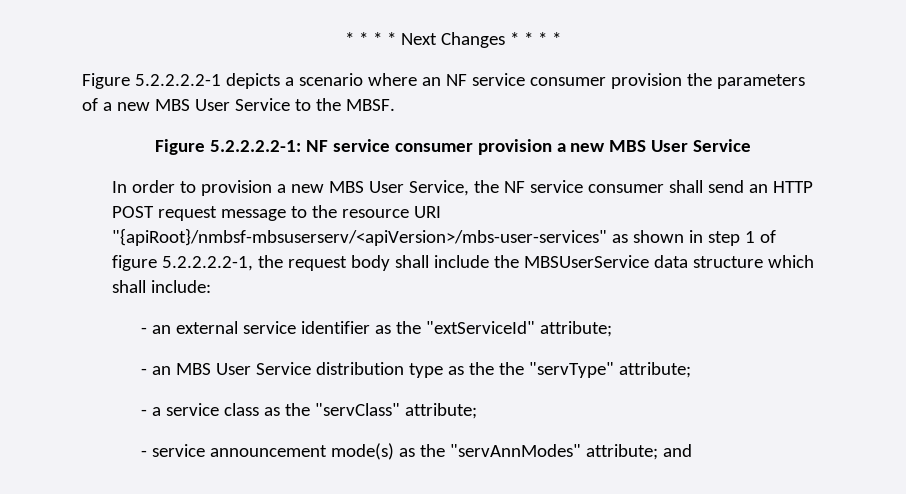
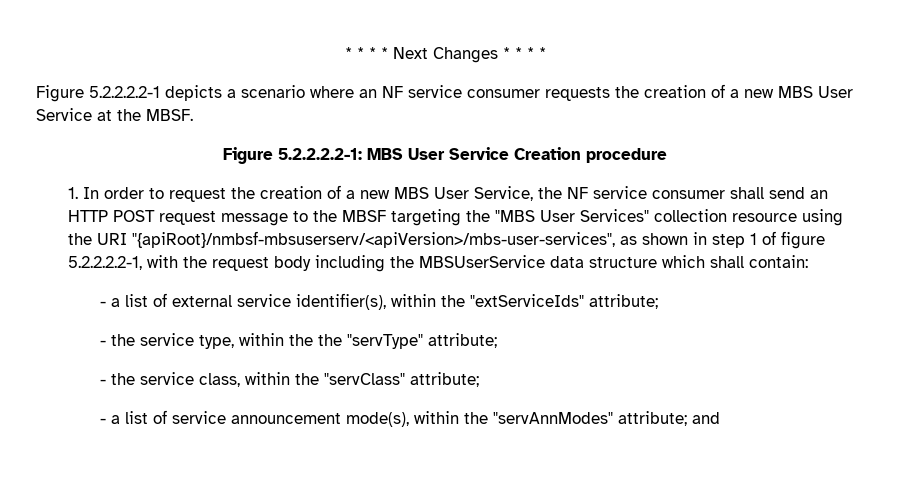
- Figure 5.2.2.2.2-1 depicts a scenario where an NF service consumer provision the parameters of a new MBS User Service to the MBSF.
+ Figure 5.2.2.2.2-1 depicts a scenario where an NF service consumer requests the creation of a new MBS User Service at the MBSF.
- Figure 5.2.2.2.2-1: NF service consumer provision a new MBS User Service
- In order to provision a new MBS User Service, the NF service consumer shall send an HTTP POST request message to the resource URI "{apiRoot}/nmbsf-mbsuserserv/<apiVersion>/mbs-user-services" as shown in step 1 of figure 5.2.2.2.2-1, the request body shall include the MBSUserService data structure which shall include:
- - an external service identifier as the "extServiceId" attribute;
- - an MBS User Service distribution type as the the "servType" attribute;
+ Figure 5.2.2.2.2-1: MBS User Service Creation procedure
+ 1. In order to request the creation of a new MBS User Service, the NF service consumer shall send an HTTP POST request message to the MBSF targeting the "MBS User Services" collection resource using the URI "{apiRoot}/nmbsf-mbsuserserv/<apiVersion>/mbs-user-services", as shown in step 1 of figure 5.2.2.2.2-1, with the request body including the MBSUserService data structure which shall contain:
+ - a list of external service identifier(s), within the "extServiceIds" attribute;
+ - the service type, within the the "servType" attribute;
- - a service class as the "servClass" attribute;
+ - the service class, within the "servClass" attribute;
- - service announcement mode(s) as the "servAnnModes" attribute; and
+ - a list of service announcement mode(s), within the "servAnnModes" attribute; and

